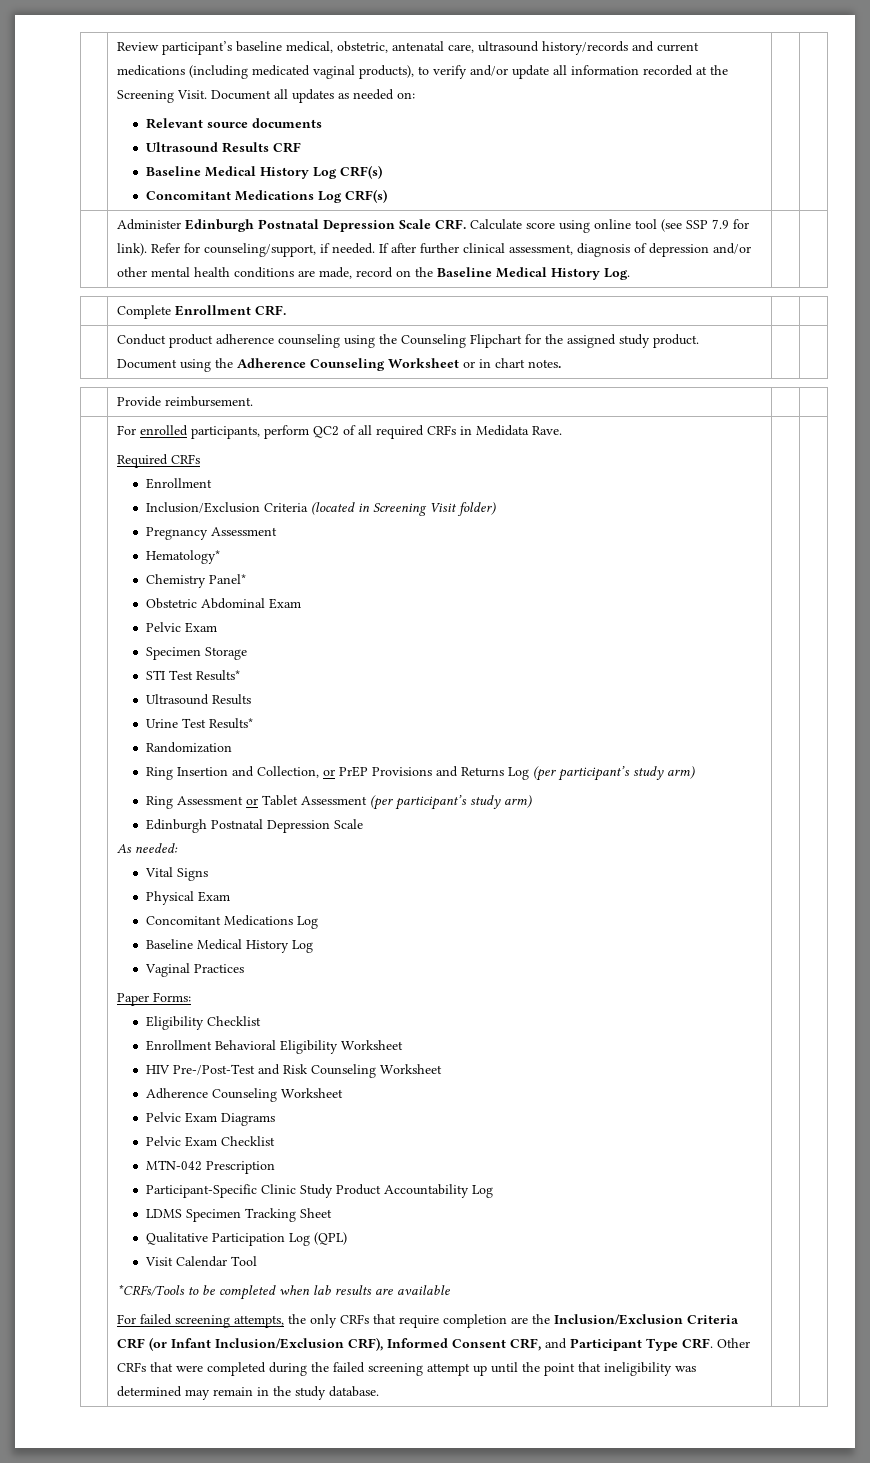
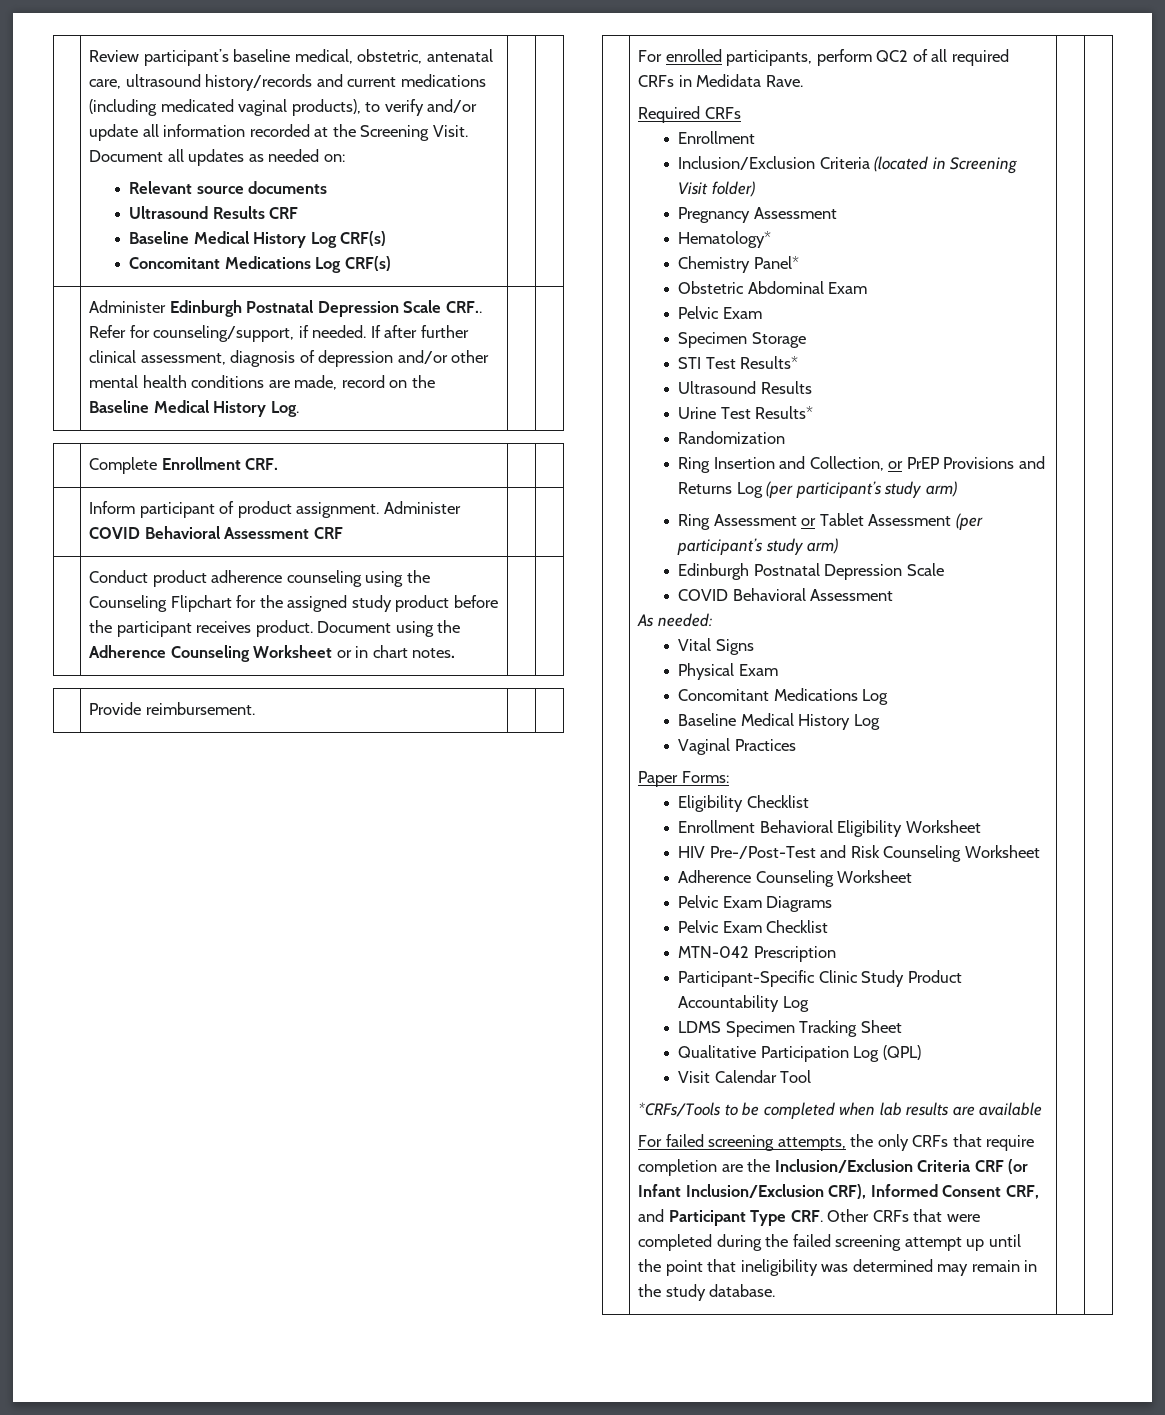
- Administer Edinburgh Postnatal Depression Scale CRF. Calculate score using online tool (see SSP 7.9 for link).
+ Administer Edinburgh Postnatal Depression Scale CRF..
+ | Inform participant of product assignment. Administer COVID Behavioral Assessment CRF | |
- | Conduct product adherence counseling using the Counseling Flipchart for the assigned study product. Document using the Adherence Counseling Worksheet or in chart notes. | |
+ | Conduct product adherence counseling using the Counseling Flipchart for the assigned study product before the participant receives product. Document using the Adherence Counseling Worksheet or in chart notes. | |
  Ring Assessment or Tablet Assessment (per participant’s study arm)
  Edinburgh Postnatal Depression Scale
+ COVID Behavioral Assessment

